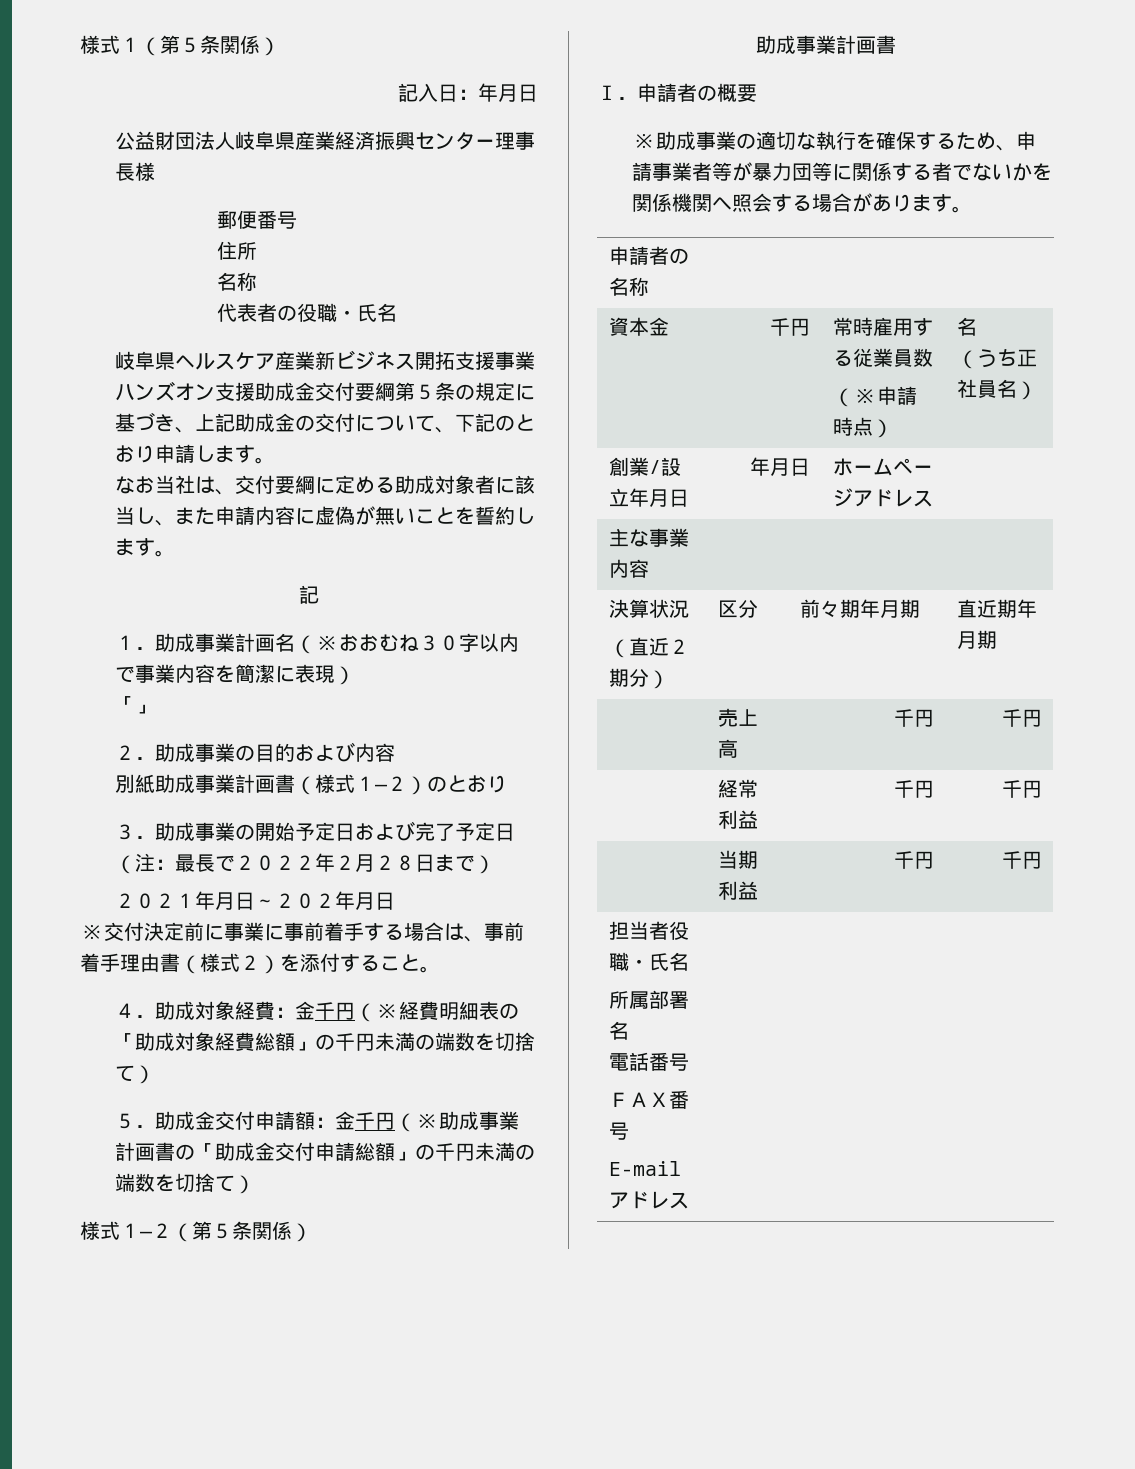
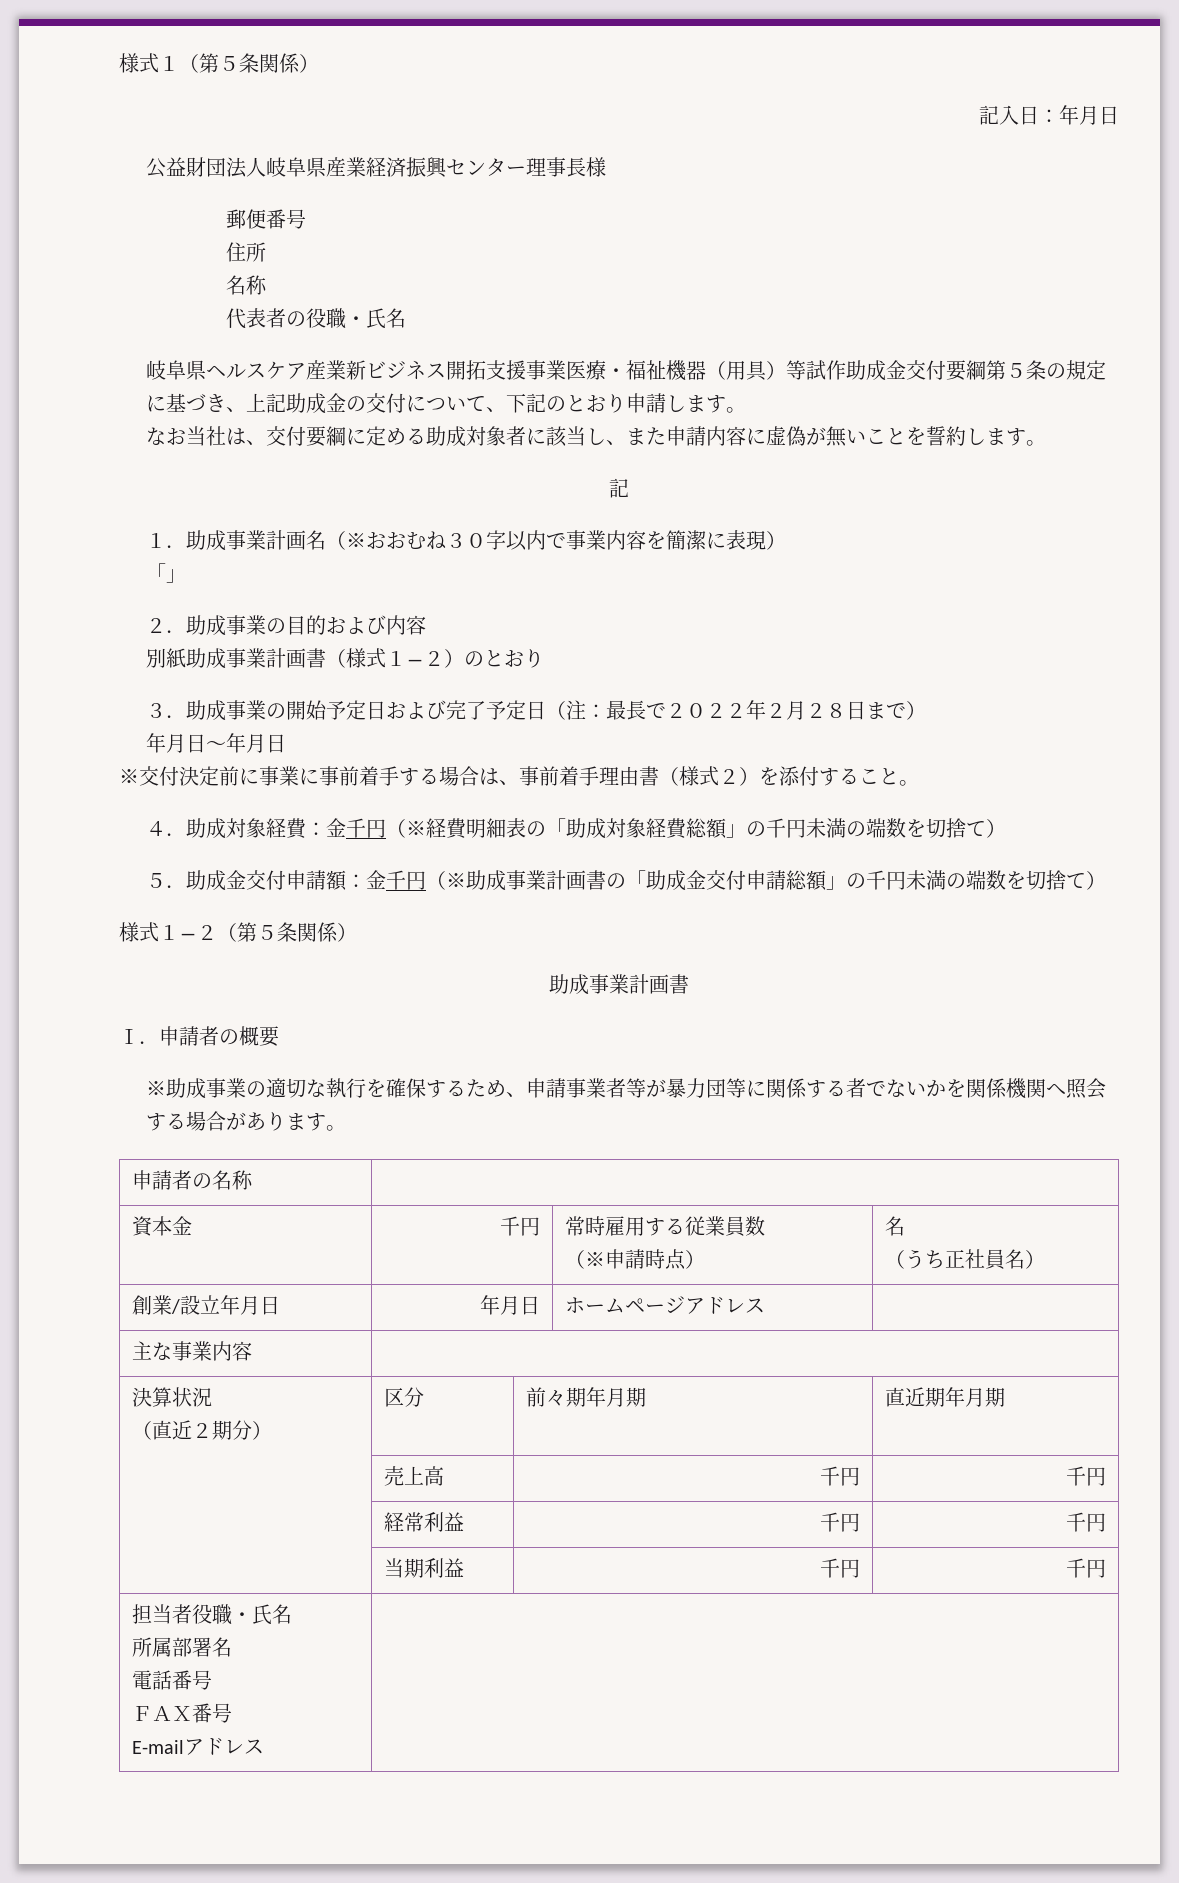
- 岐阜県ヘルスケア産業新ビジネス開拓支援事業ハンズオン支援助成金交付要綱第５条の規定に基づき、上記助成金の交付について、下記のとおり申請します。
+ 岐阜県ヘルスケア産業新ビジネス開拓支援事業医療・福祉機器（用具）等試作助成金交付要綱第５条の規定に基づき、上記助成金の交付について、下記のとおり申請します。
- ２０２１年月日～２０２年月日
+ 年月日～年月日

